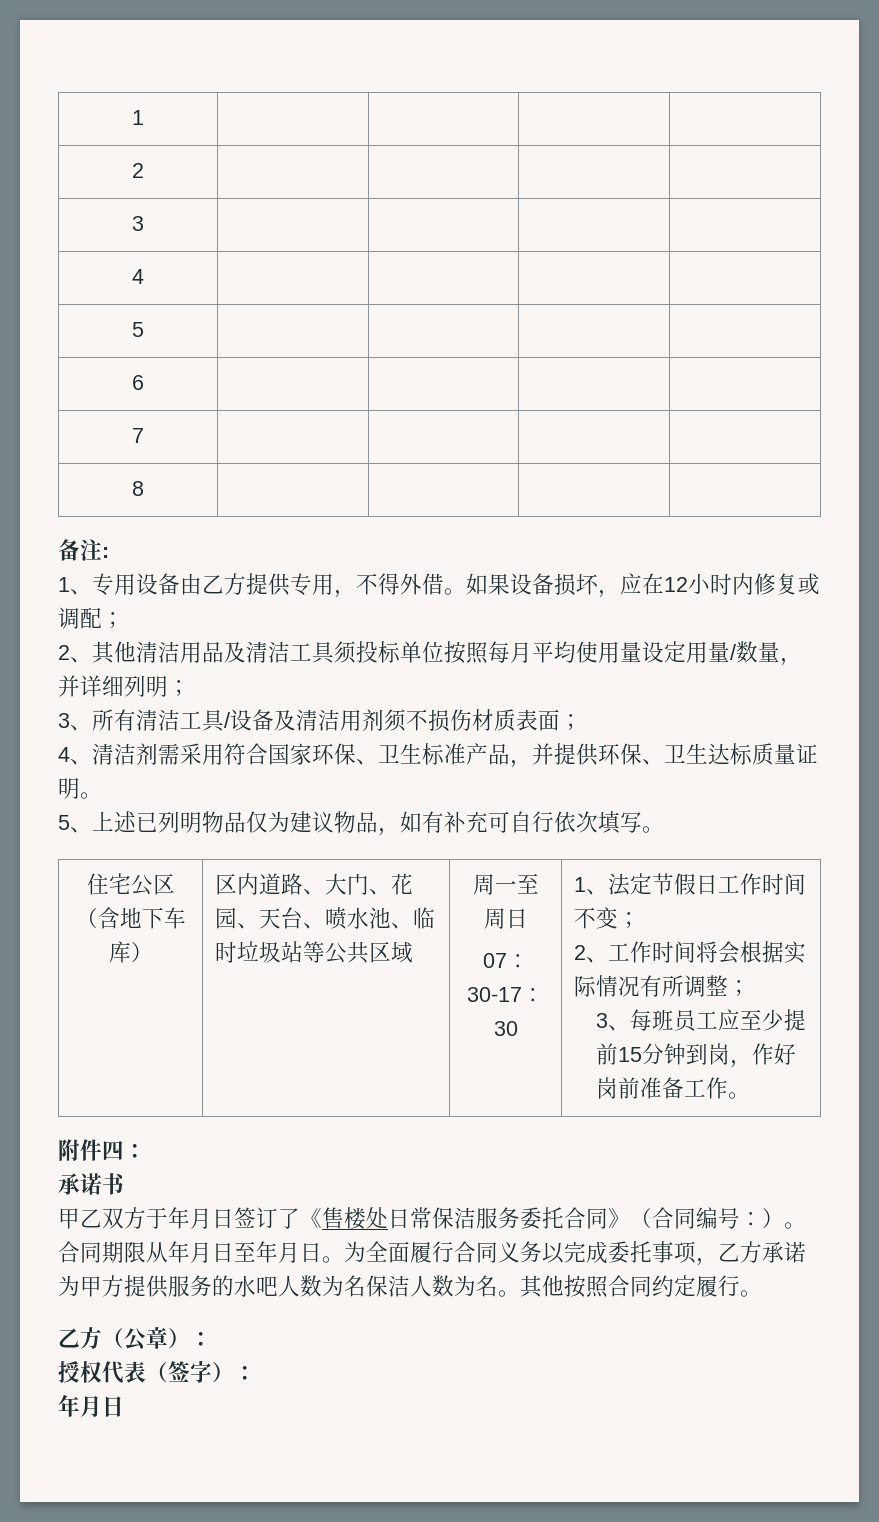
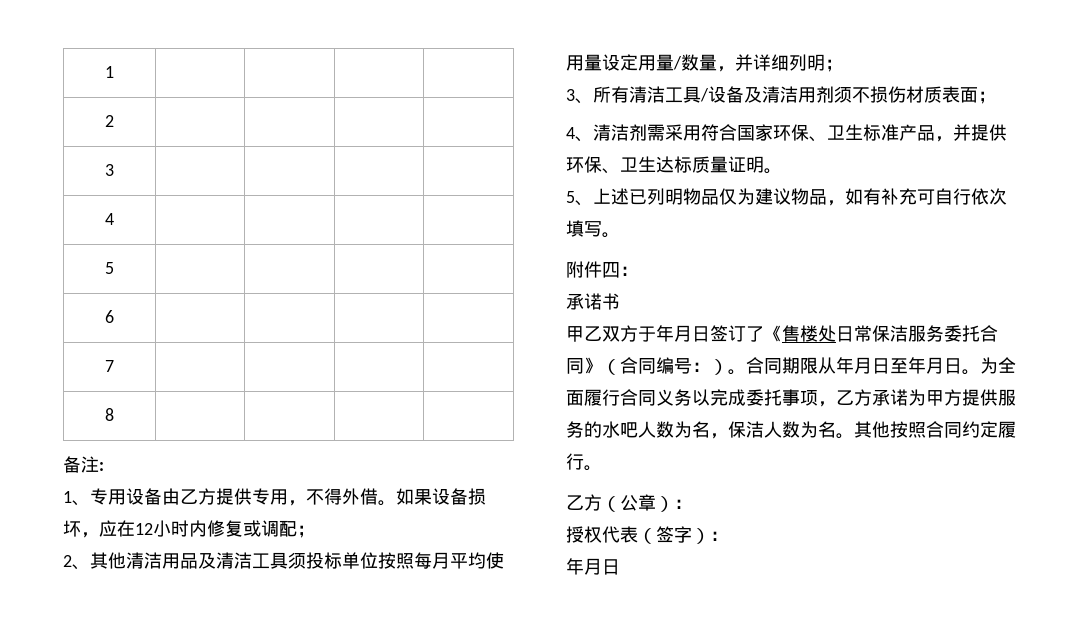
- 住宅公区（含地下车库） | 区内道路、大门、花园、天台、喷水池、临时垃圾站等公共区域 | 周一至周日
- 07：30-17：30 | 1、法定节假日工作时间不变；
- 2、工作时间将会根据实际情况有所调整；
- 3、每班员工应至少提前15分钟到岗，作好岗前准备工作。
- 为全面履行合同义务以完成委托事项，乙方承诺为甲方提供服务的水吧人数为名保洁人数为名。
+ 为全面履行合同义务以完成委托事项，乙方承诺为甲方提供服务的水吧人数为名，保洁人数为名。

